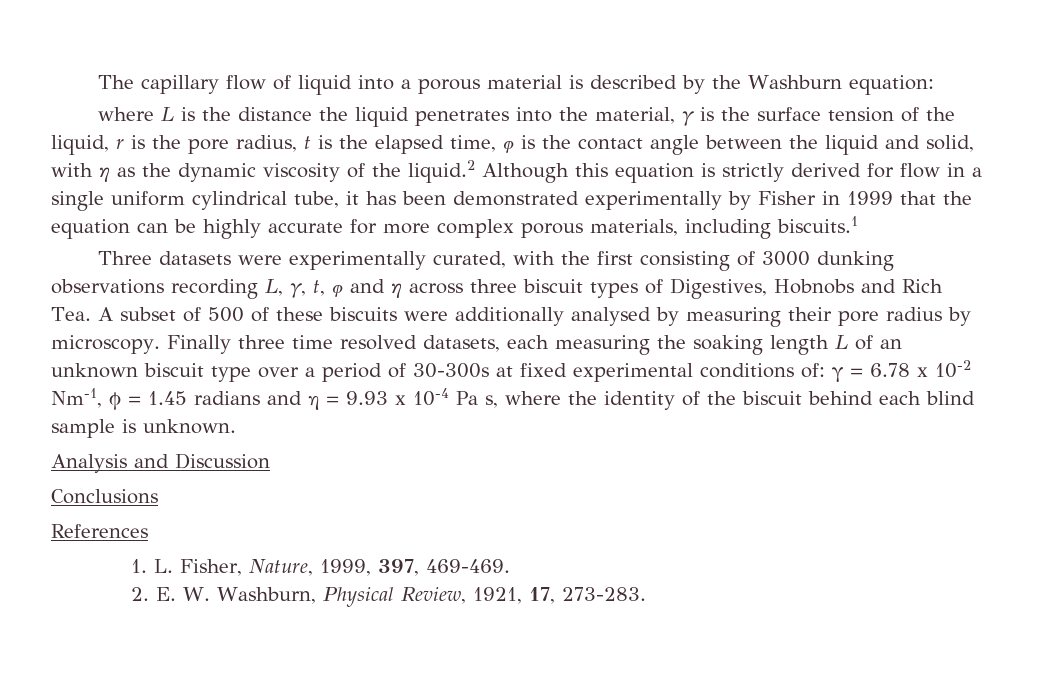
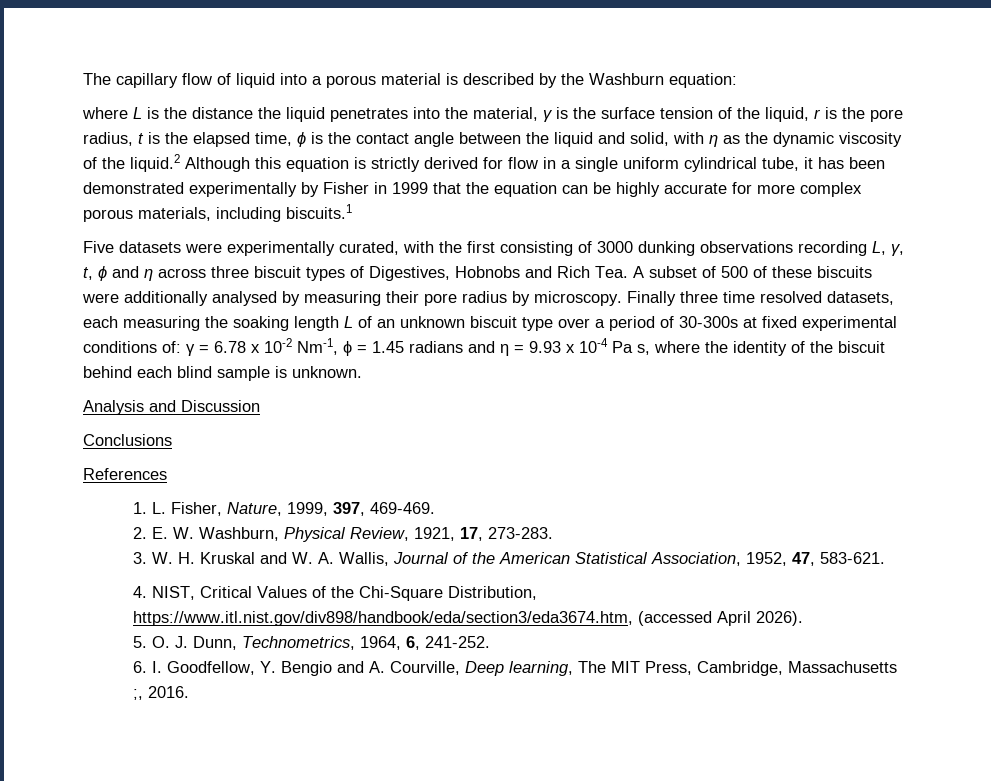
- Three datasets were experimentally curated, with the first consisting of 3000 dunking observations recording L, γ, t, ϕ and η across three biscuit types of Digestives, Hobnobs and Rich Tea. A subset of 500 of these biscuits were additionally analysed by measuring their pore radius by microscopy.
+ Five datasets were experimentally curated, with the first consisting of 3000 dunking observations recording L, γ, t, ϕ and η across three biscuit types of Digestives, Hobnobs and Rich Tea. A subset of 500 of these biscuits were additionally analysed by measuring their pore radius by microscopy.
+ 3. W. H. Kruskal and W. A. Wallis, Journal of the American Statistical Association, 1952, 47, 583-621.
+ 4. NIST, Critical Values of the Chi-Square Distribution, https://www.itl.nist.gov/div898/handbook/eda/section3/eda3674.htm, (accessed April 2026).
+ 5. O. J. Dunn, Technometrics, 1964, 6, 241-252.
+ 6. I. Goodfellow, Y. Bengio and A. Courville, Deep learning, The MIT Press, Cambridge, Massachusetts ;, 2016.

